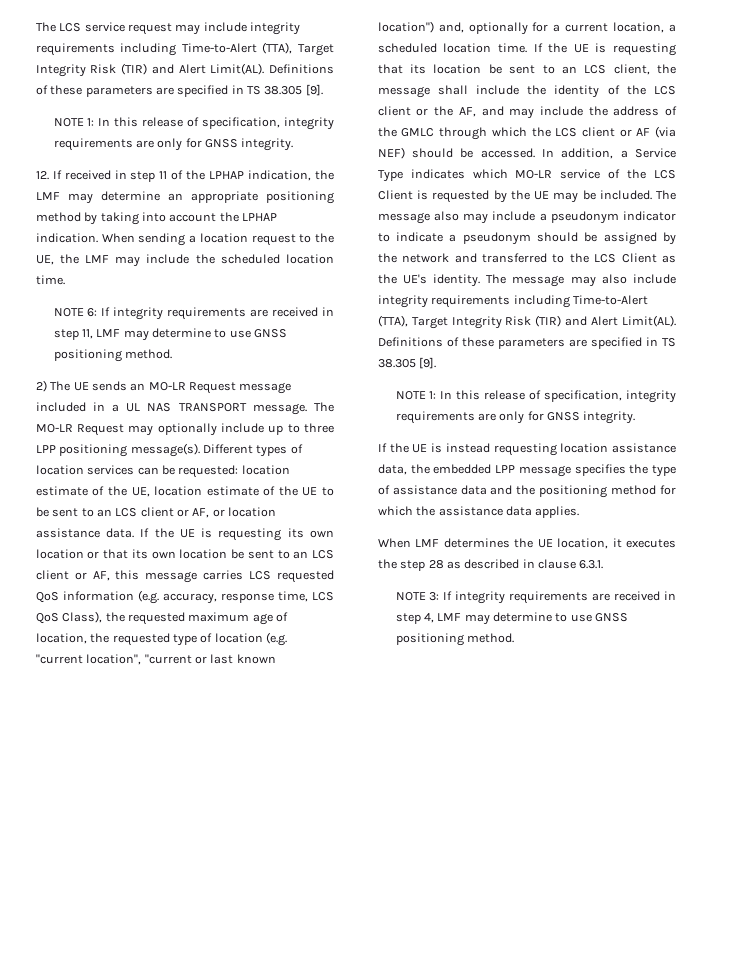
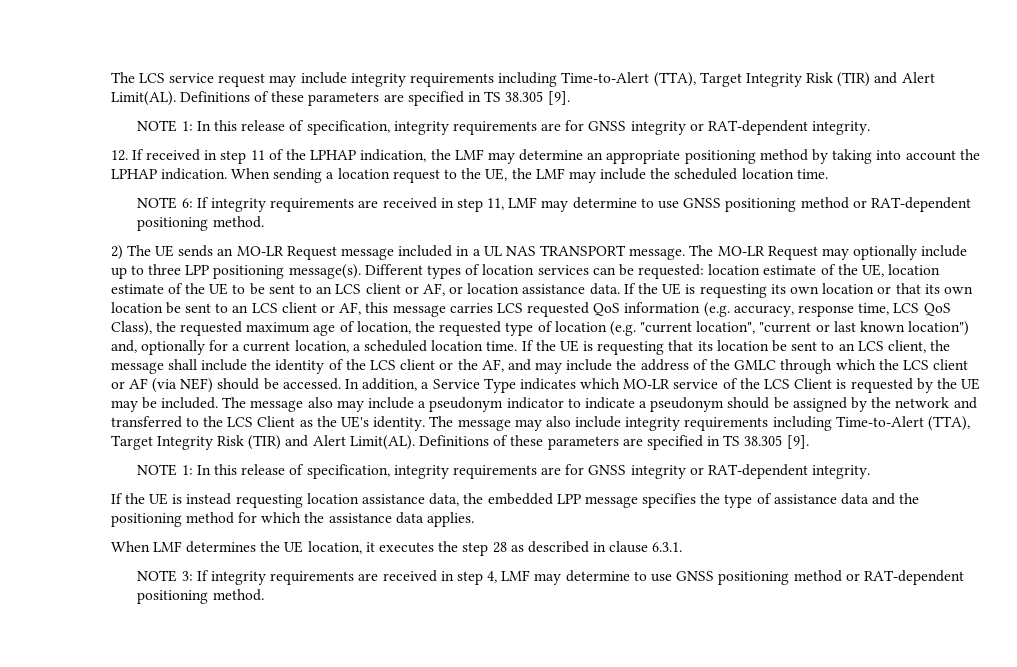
  The LCS service request may include integrity requirements including Time-to-Alert (TTA), Target Integrity Risk (TIR) and Alert Limit(AL). Definitions of these parameters are specified in TS 38.305 [9].
- NOTE 1: In this release of specification, integrity requirements are only for GNSS integrity.
+ NOTE 1: In this release of specification, integrity requirements are for GNSS integrity or RAT-dependent integrity.
- NOTE 6: If integrity requirements are received in step 11, LMF may determine to use GNSS positioning method.
+ NOTE 6: If integrity requirements are received in step 11, LMF may determine to use GNSS positioning method or RAT-dependent positioning method.
  The message may also include integrity requirements including Time-to-Alert (TTA), Target Integrity Risk (TIR) and Alert Limit(AL). Definitions of these parameters are specified in TS 38.305 [9].
- NOTE 1: In this release of specification, integrity requirements are only for GNSS integrity.
+ NOTE 1: In this release of specification, integrity requirements are for GNSS integrity or RAT-dependent integrity.
- NOTE 3: If integrity requirements are received in step 4, LMF may determine to use GNSS positioning method.
+ NOTE 3: If integrity requirements are received in step 4, LMF may determine to use GNSS positioning method or RAT-dependent positioning method.

